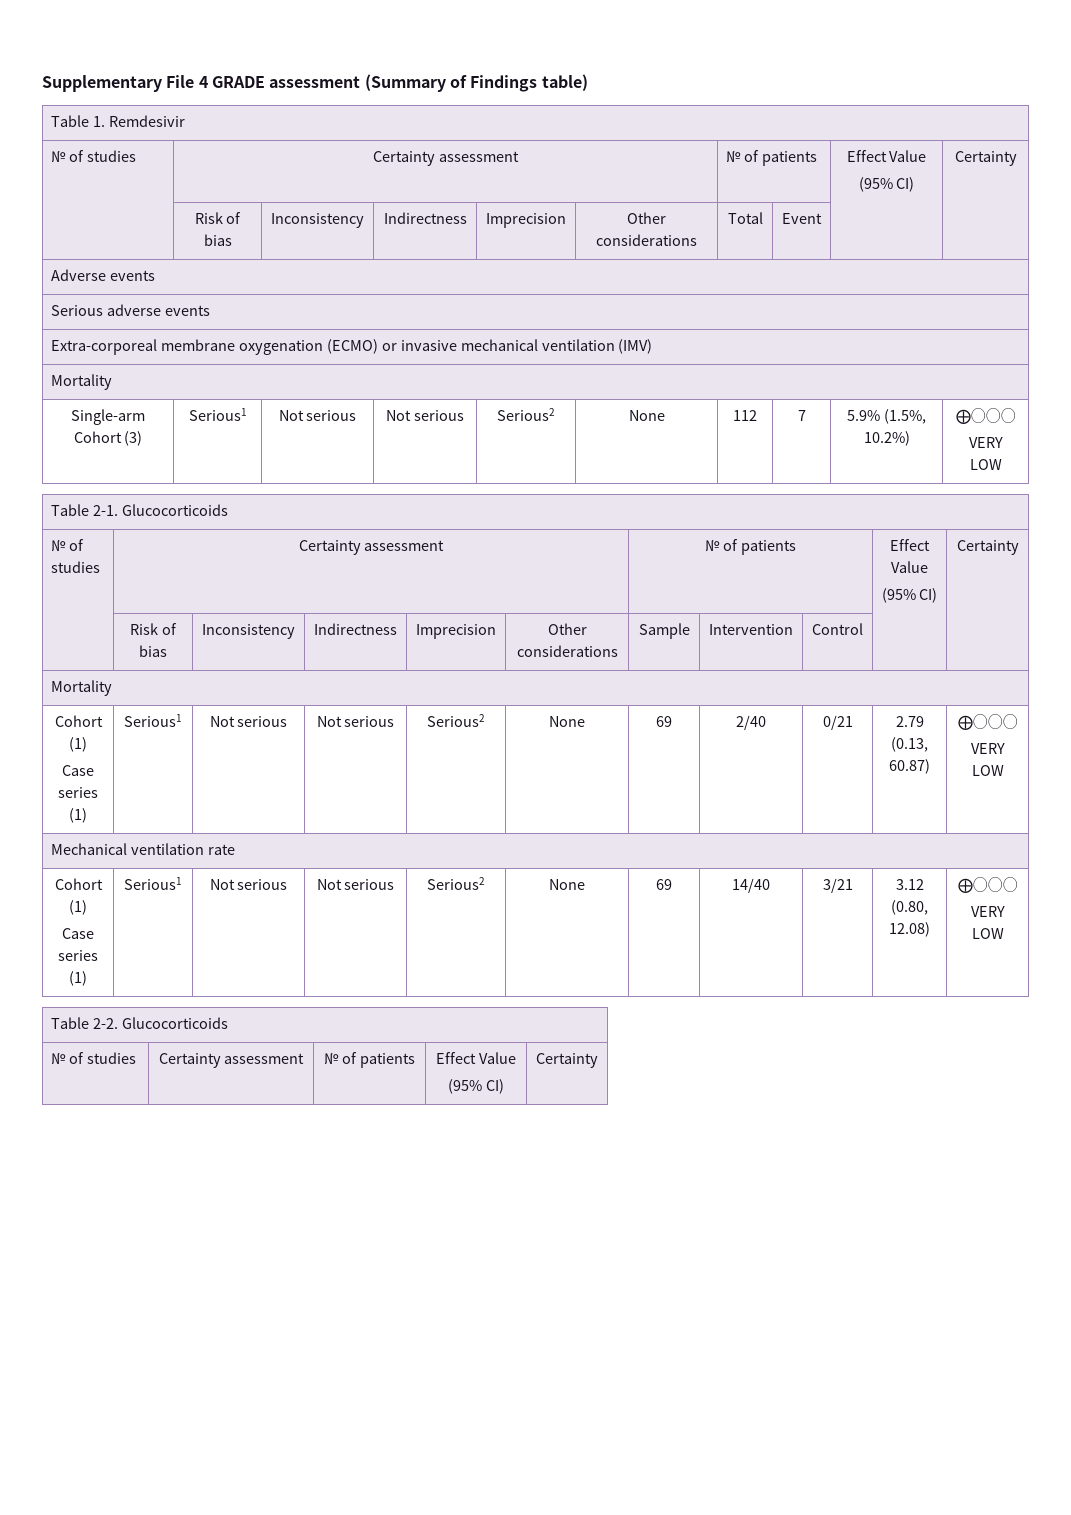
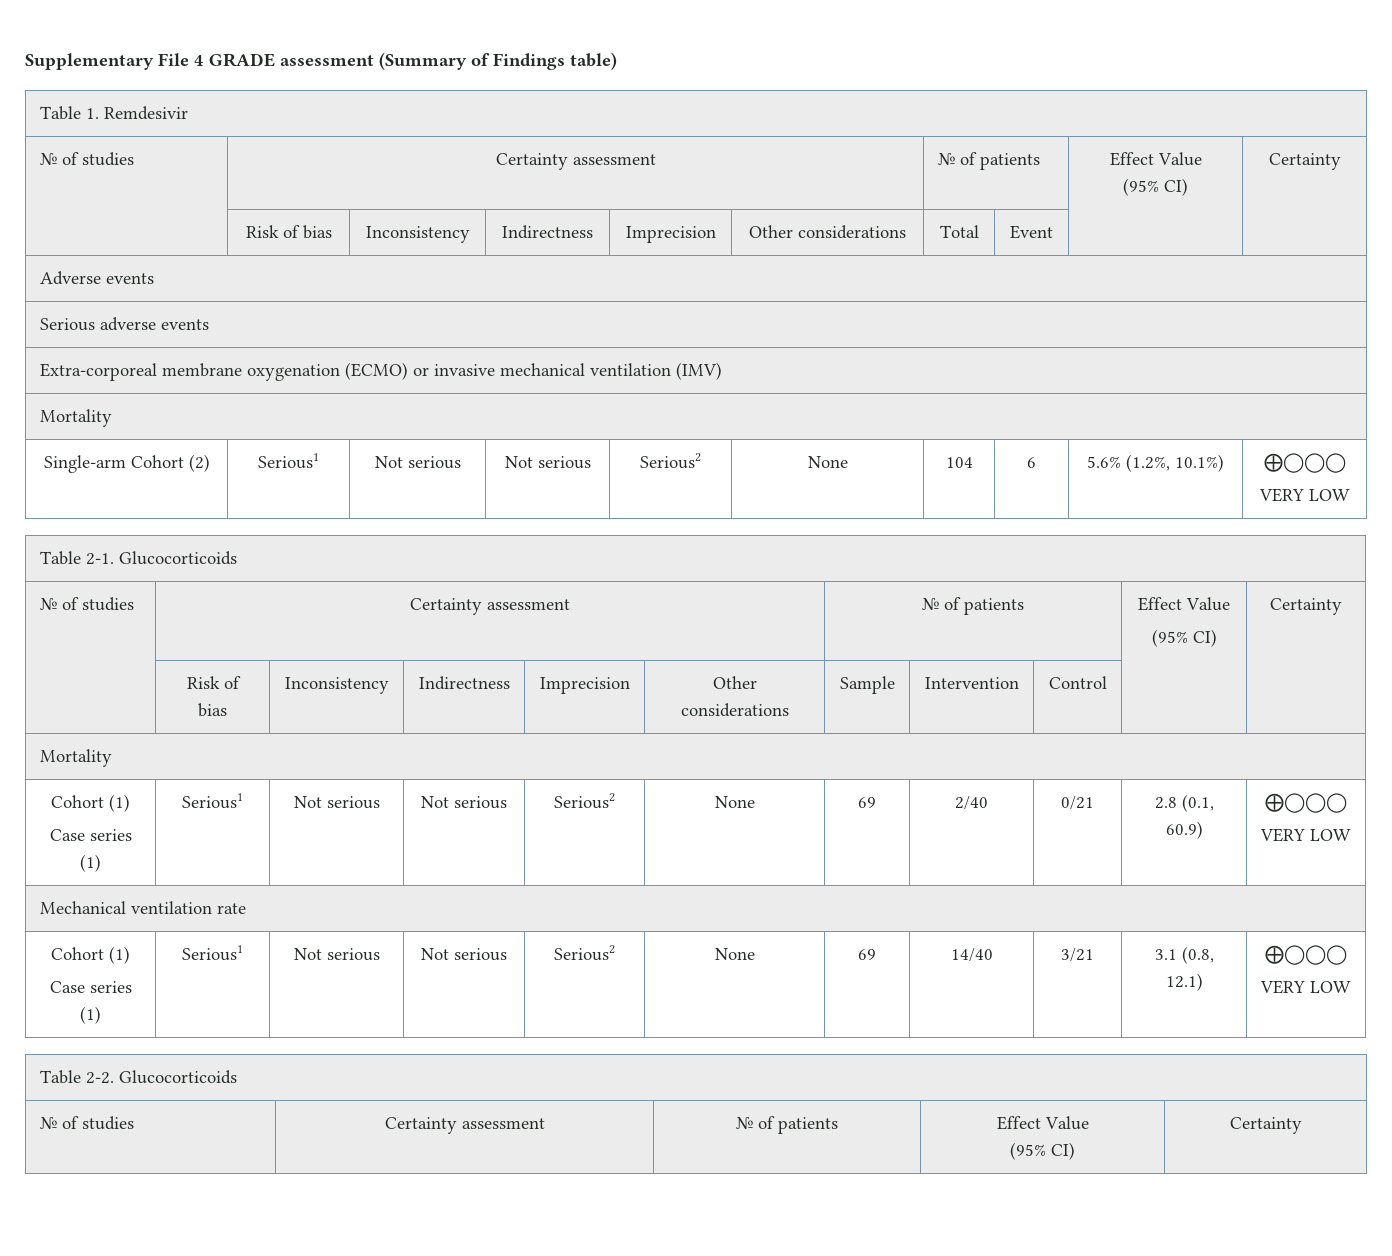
- Single-arm Cohort (3) | Serious1 | Not serious | Not serious | Serious2 | None | 112 | 7 | 5.9% (1.5%, 10.2%) | ⨁◯◯◯
+ Single-arm Cohort (2) | Serious1 | Not serious | Not serious | Serious2 | None | 104 | 6 | 5.6% (1.2%, 10.1%) | ⨁◯◯◯
  | Risk of bias | Inconsistency | Indirectness | Imprecision | Other considerations | Sample | Intervention | Control | |
  Mortality
  Cohort (1)
- Case series (1) | Serious1 | Not serious | Not serious | Serious2 | None | 69 | 2/40 | 0/21 | 2.79 (0.13, 60.87) | ⨁◯◯◯
+ Case series (1) | Serious1 | Not serious | Not serious | Serious2 | None | 69 | 2/40 | 0/21 | 2.8 (0.1, 60.9) | ⨁◯◯◯
  Mechanical ventilation rate
  Cohort (1)
- Case series (1) | Serious1 | Not serious | Not serious | Serious2 | None | 69 | 14/40 | 3/21 | 3.12 (0.80, 12.08) | ⨁◯◯◯
+ Case series (1) | Serious1 | Not serious | Not serious | Serious2 | None | 69 | 14/40 | 3/21 | 3.1 (0.8, 12.1) | ⨁◯◯◯

